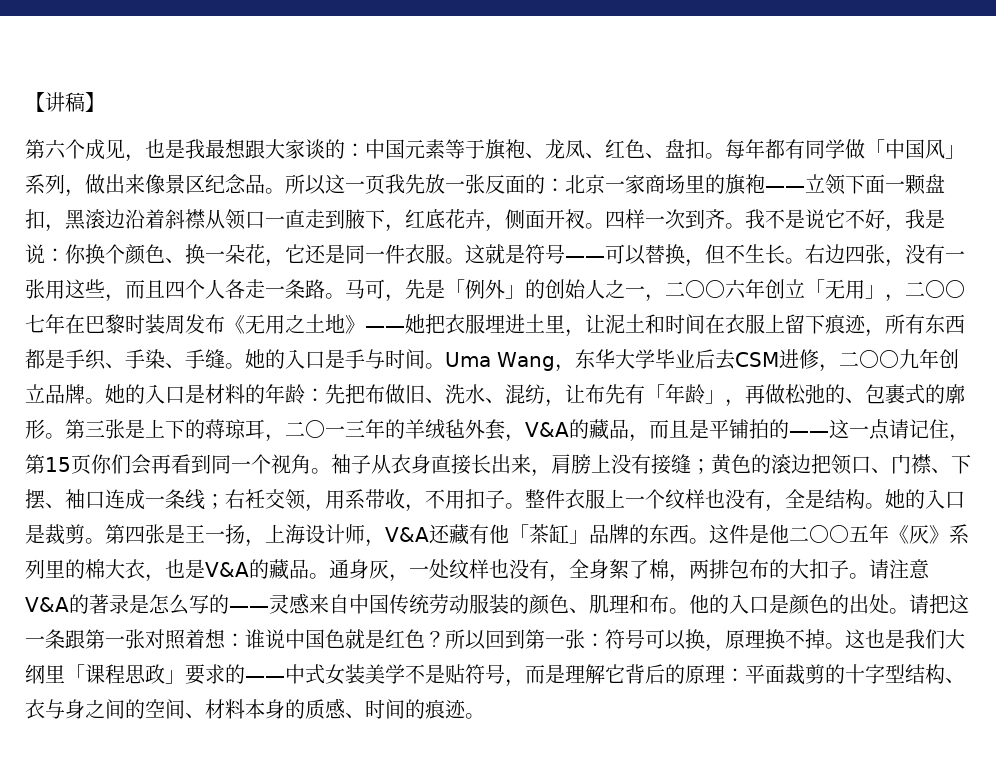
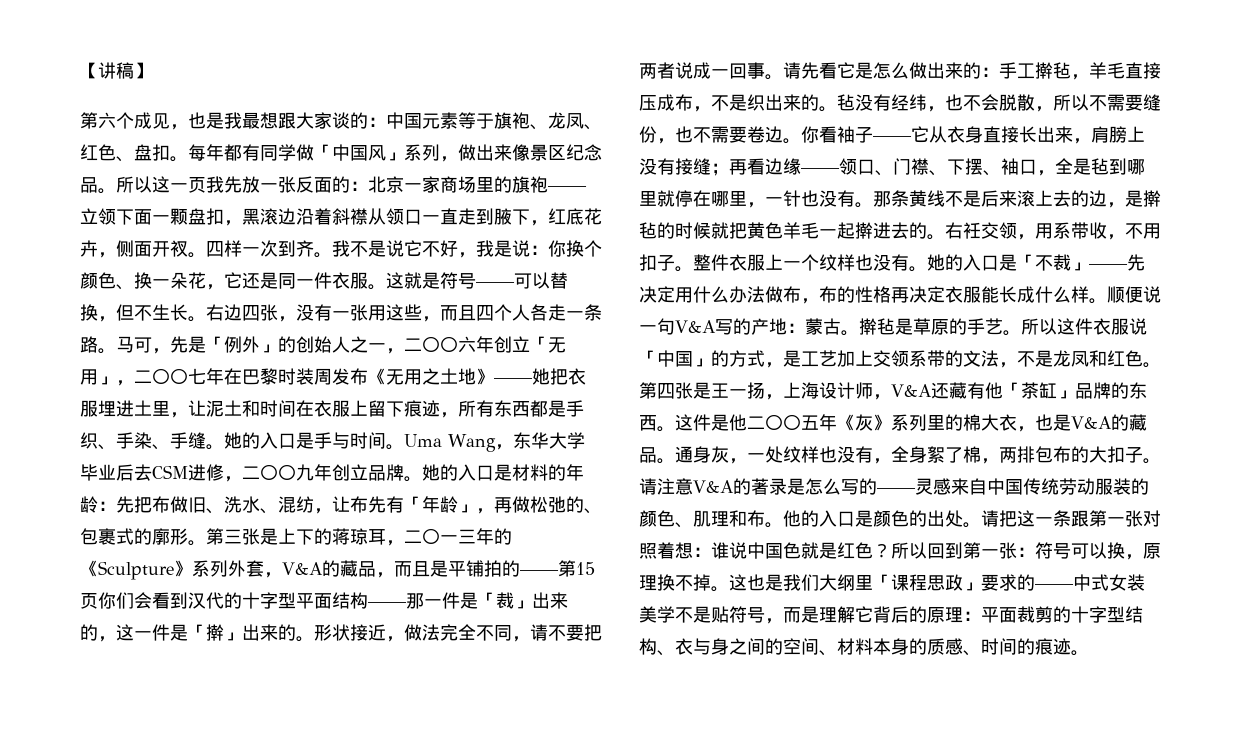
- 第三张是上下的蒋琼耳，二〇一三年的羊绒毡外套，V&A的藏品，而且是平铺拍的——这一点请记住，第15页你们会再看到同一个视角。袖子从衣身直接长出来，肩膀上没有接缝；黄色的滚边把领口、门襟、下摆、袖口连成一条线；右衽交领，用系带收，不用扣子。
+ 第三张是上下的蒋琼耳，二〇一三年的《Sculpture》系列外套，V&A的藏品，而且是平铺拍的——第15页你们会看到汉代的十字型平面结构——那一件是「裁」出来的，这一件是「擀」出来的。形状接近，做法完全不同，请不要把两者说成一回事。请先看它是怎么做出来的：手工擀毡，羊毛直接压成布，不是织出来的。毡没有经纬，也不会脱散，所以不需要缝份，也不需要卷边。你看袖子——它从衣身直接长出来，肩膀上没有接缝；再看边缘——领口、门襟、下摆、袖口，全是毡到哪里就停在哪里，一针也没有。那条黄线不是后来滚上去的边，是擀毡的时候就把黄色羊毛一起擀进去的。右衽交领，用系带收，不用扣子。
- 整件衣服上一个纹样也没有，全是结构。她的入口是裁剪。
+ 整件衣服上一个纹样也没有。她的入口是「不裁」——先决定用什么办法做布，布的性格再决定衣服能长成什么样。顺便说一句V&A写的产地：蒙古。擀毡是草原的手艺。所以这件衣服说「中国」的方式，是工艺加上交领系带的文法，不是龙凤和红色。

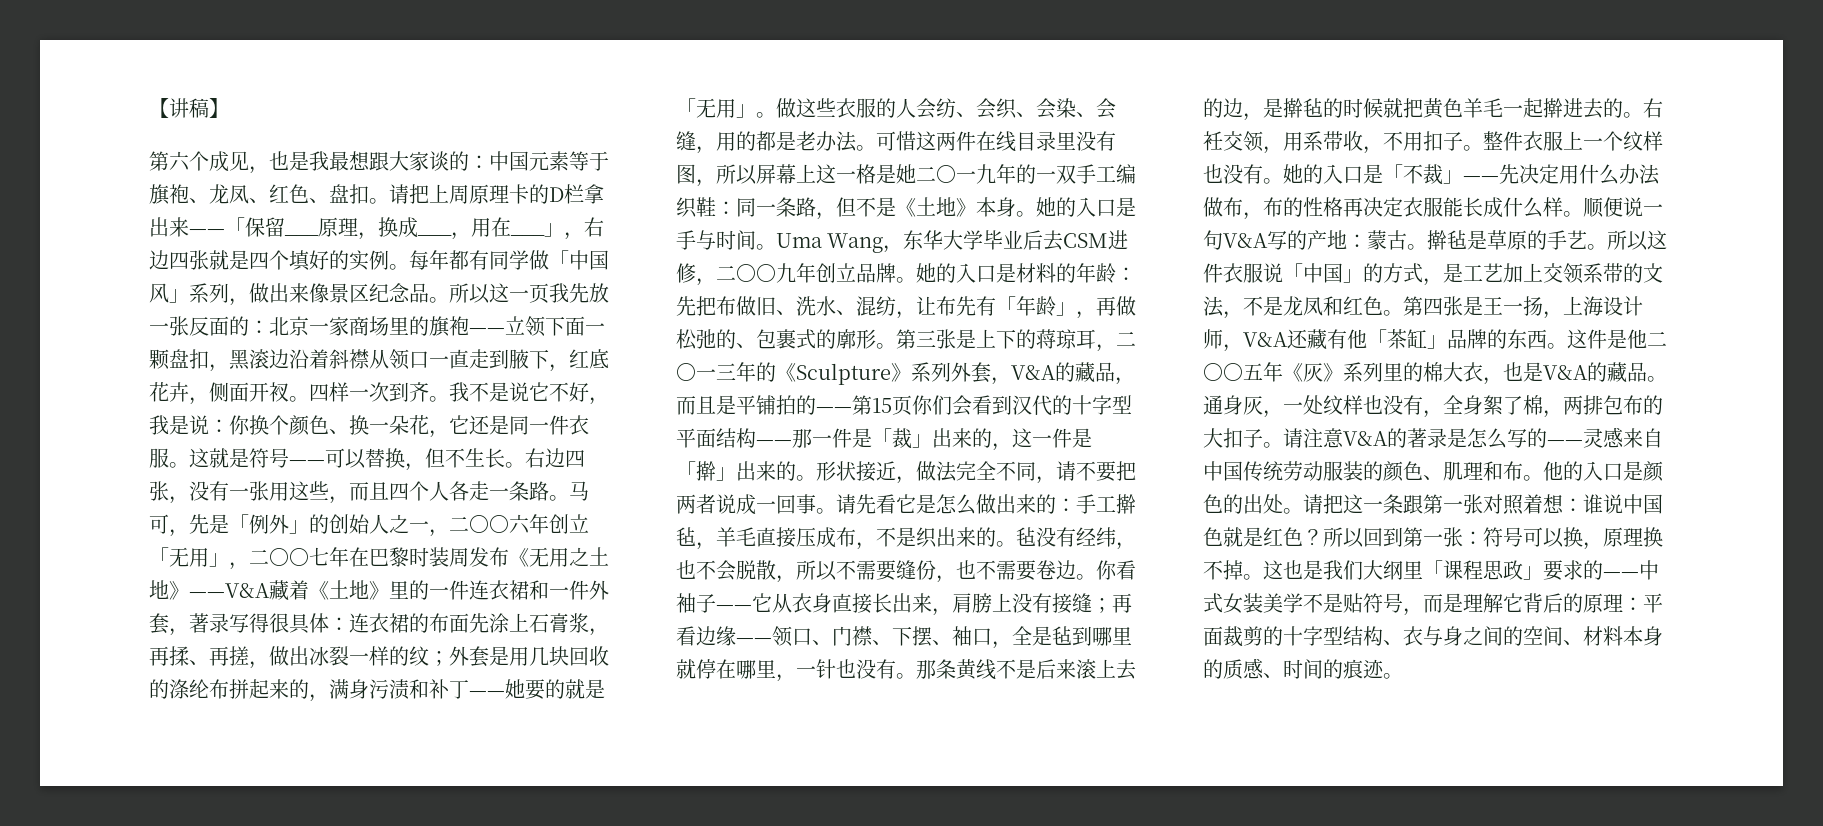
+ 请把上周原理卡的D栏拿出来——「保留___原理，换成___，用在___」，右边四张就是四个填好的实例。
- 马可，先是「例外」的创始人之一，二〇〇六年创立「无用」，二〇〇七年在巴黎时装周发布《无用之土地》——她把衣服埋进土里，让泥土和时间在衣服上留下痕迹，所有东西都是手织、手染、手缝。
+ 马可，先是「例外」的创始人之一，二〇〇六年创立「无用」，二〇〇七年在巴黎时装周发布《无用之土地》——V&A藏着《土地》里的一件连衣裙和一件外套，著录写得很具体：连衣裙的布面先涂上石膏浆，再揉、再搓，做出冰裂一样的纹；外套是用几块回收的涤纶布拼起来的，满身污渍和补丁——她要的就是「无用」。做这些衣服的人会纺、会织、会染、会缝，用的都是老办法。可惜这两件在线目录里没有图，所以屏幕上这一格是她二〇一九年的一双手工编织鞋：同一条路，但不是《土地》本身。

